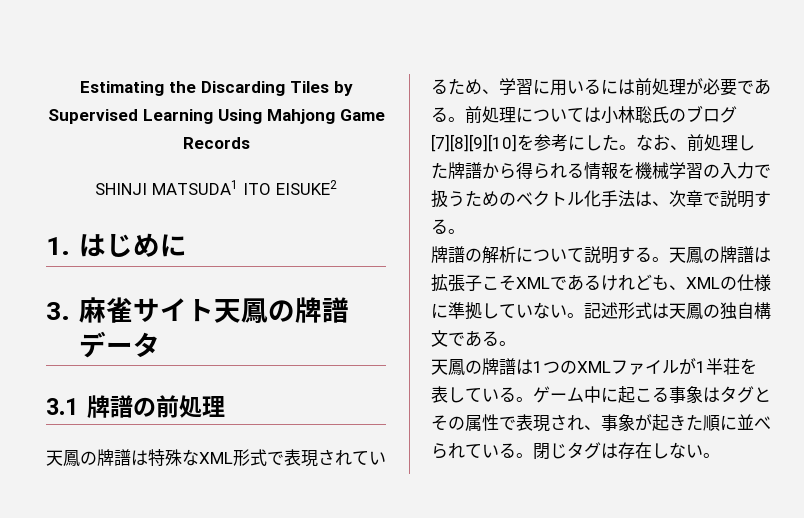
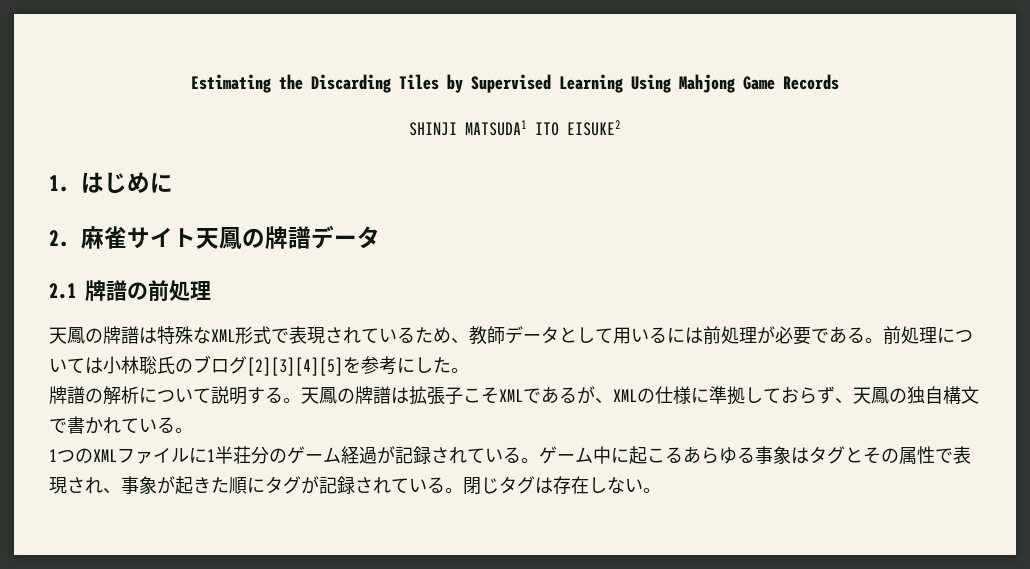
- 3.麻雀サイト天鳳の牌譜データ
+ 2.麻雀サイト天鳳の牌譜データ
- 3.1牌譜の前処理
+ 2.1牌譜の前処理
- 天鳳の牌譜は特殊なXML形式で表現されているため、学習に用いるには前処理が必要である。
+ 天鳳の牌譜は特殊なXML形式で表現されているため、教師データとして用いるには前処理が必要である。
- 前処理については小林聡氏のブログ[7][8][9][10]を参考にした。なお、前処理した牌譜から得られる情報を機械学習の入力で扱うためのベクトル化手法は、次章で説明する。
+ 前処理については小林聡氏のブログ[2][3][4][5]を参考にした。
- 天鳳の牌譜は拡張子こそXMLであるけれども、XMLの仕様に準拠していない。記述形式は天鳳の独自構文である。
- 天鳳の牌譜は1つのXMLファイルが1半荘を表している。
+ 天鳳の牌譜は拡張子こそXMLであるが、XMLの仕様に準拠しておらず、天鳳の独自構文で書かれている。
+ 1つのXMLファイルに1半荘分のゲーム経過が記録されている。
- ゲーム中に起こる事象はタグとその属性で表現され、事象が起きた順に並べられている。
+ ゲーム中に起こるあらゆる事象はタグとその属性で表現され、事象が起きた順にタグが記録されている。

